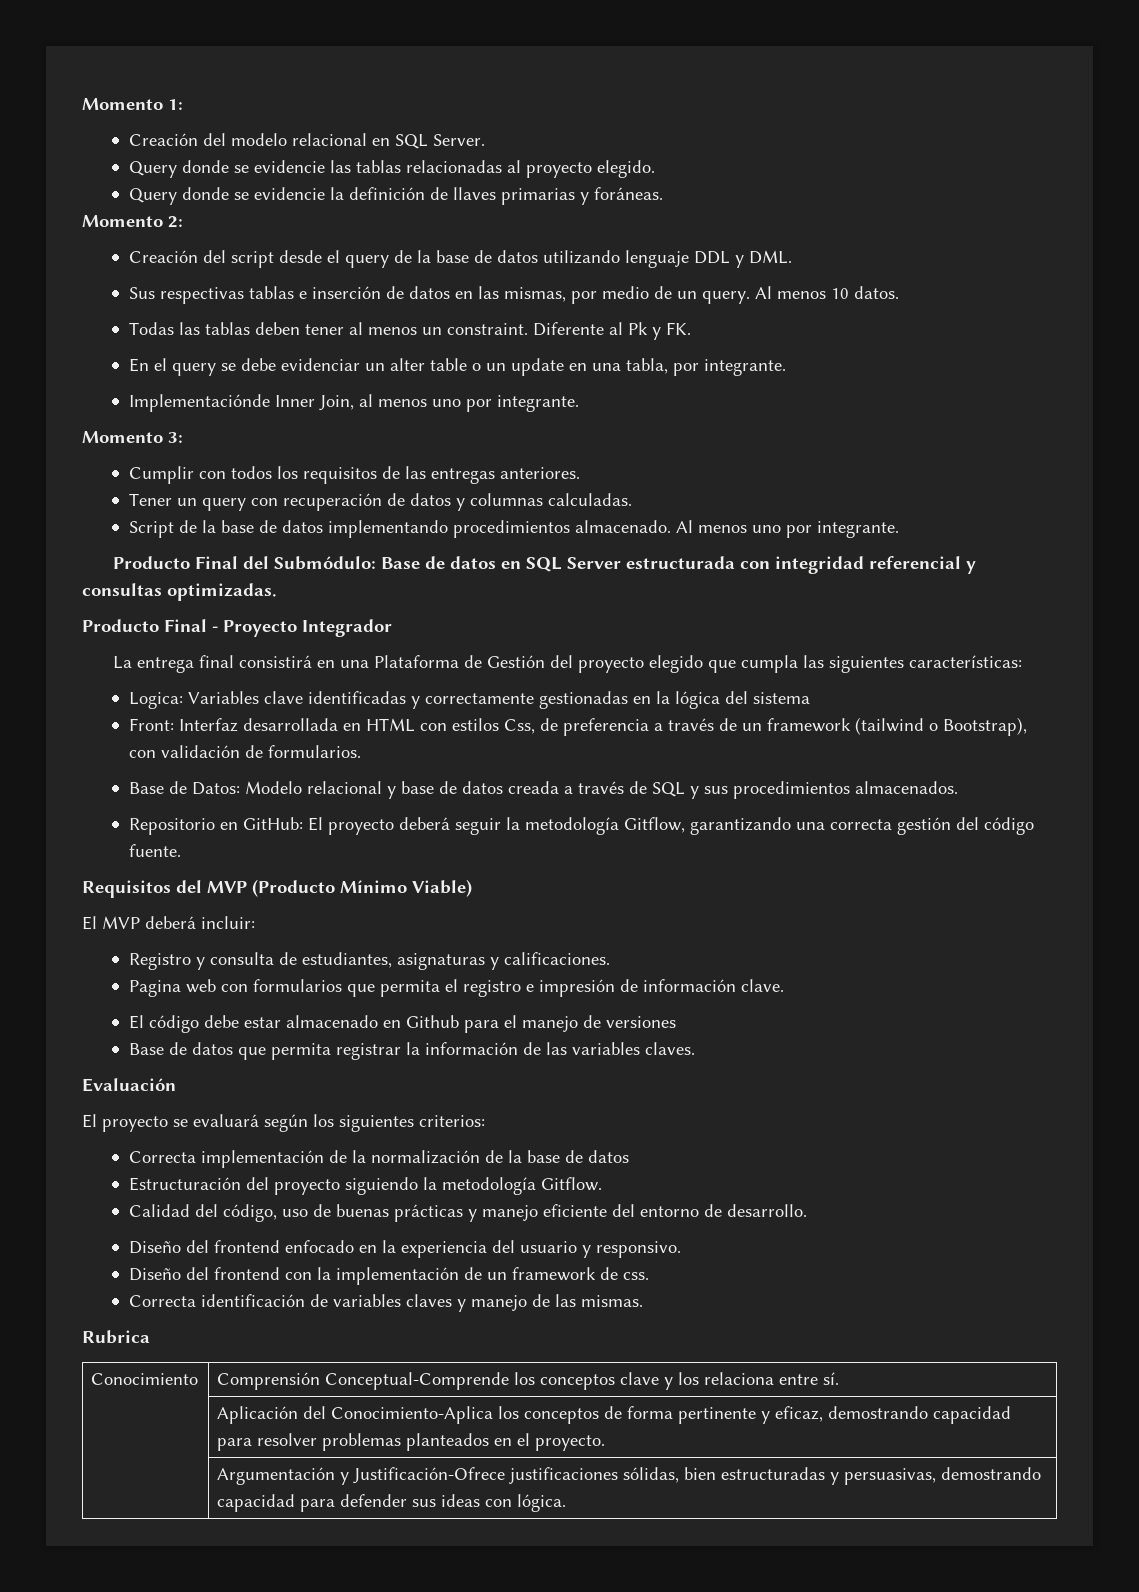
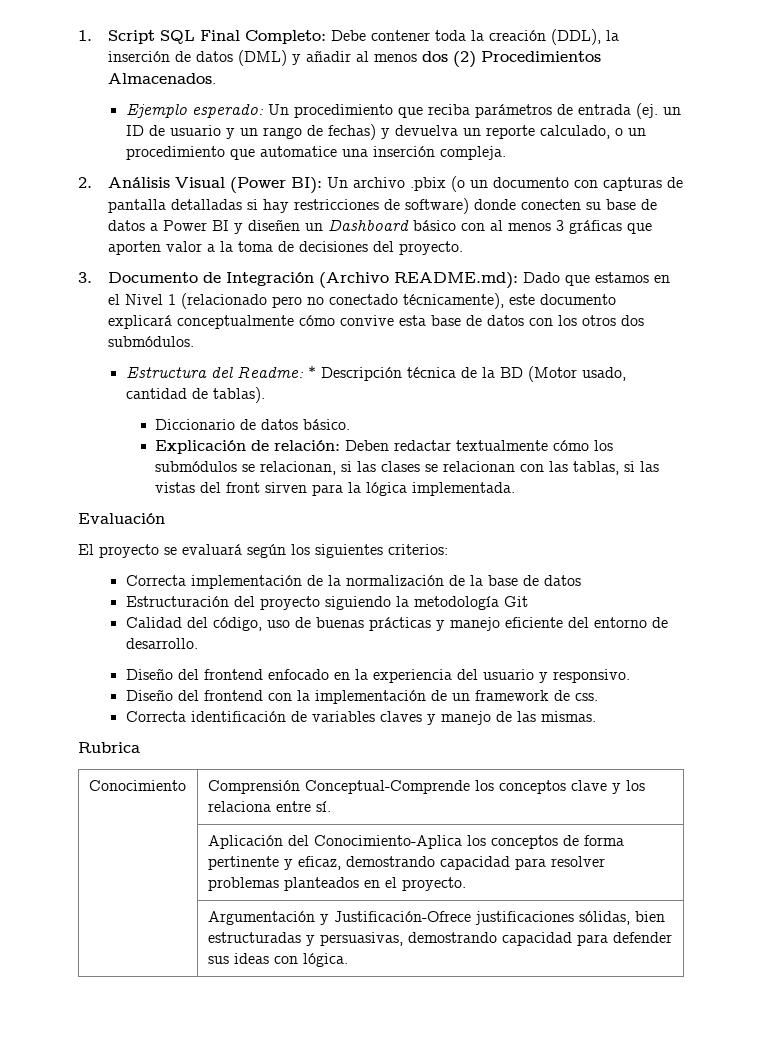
- Momento 1:
- Creación del modelo relacional en SQL Server.
- Query donde se evidencie las tablas relacionadas al proyecto elegido.
- Query donde se evidencie la definición de llaves primarias y foráneas.
- Momento 2:
- Creación del script desde el query de la base de datos utilizando lenguaje DDL y DML.
- Sus respectivas tablas e inserción de datos en las mismas, por medio de un query. Al menos 10 datos.
- Todas las tablas deben tener al menos un constraint. Diferente al Pk y FK.
- En el query se debe evidenciar un alter table o un update en una tabla, por integrante.
- Implementaciónde Inner Join, al menos uno por integrante.
- Momento 3:
- Cumplir con todos los requisitos de las entregas anteriores.
- Tener un query con recuperación de datos y columnas calculadas.
- Script de la base de datos implementando procedimientos almacenado. Al menos uno por integrante.
- Producto Final del Submódulo: Base de datos en SQL Server estructurada con integridad referencial y consultas optimizadas.
- Producto Final - Proyecto Integrador
- La entrega final consistirá en una Plataforma de Gestión del proyecto elegido que cumpla las siguientes características:
- Logica: Variables clave identificadas y correctamente gestionadas en la lógica del sistema
- Front: Interfaz desarrollada en HTML con estilos Css, de preferencia a través de un framework (tailwind o Bootstrap), con validación de formularios.
- Base de Datos: Modelo relacional y base de datos creada a través de SQL y sus procedimientos almacenados.
- Repositorio en GitHub: El proyecto deberá seguir la metodología Gitflow, garantizando una correcta gestión del código fuente.
- Requisitos del MVP (Producto Mínimo Viable)
- El MVP deberá incluir:
- Registro y consulta de estudiantes, asignaturas y calificaciones.
- Pagina web con formularios que permita el registro e impresión de información clave.
- El código debe estar almacenado en Github para el manejo de versiones
- Base de datos que permita registrar la información de las variables claves.
+ 1. Script SQL Final Completo: Debe contener toda la creación (DDL), la inserción de datos (DML) y añadir al menos dos (2) Procedimientos Almacenados.
+ Ejemplo esperado: Un procedimiento que reciba parámetros de entrada (ej. un ID de usuario y un rango de fechas) y devuelva un reporte calculado, o un procedimiento que automatice una inserción compleja.
+ 2. Análisis Visual (Power BI): Un archivo .pbix (o un documento con capturas de pantalla detalladas si hay restricciones de software) donde conecten su base de datos a Power BI y diseñen un Dashboard básico con al menos 3 gráficas que aporten valor a la toma de decisiones del proyecto.
+ 3. Documento de Integración (Archivo README.md): Dado que estamos en el Nivel 1 (relacionado pero no conectado técnicamente), este documento explicará conceptualmente cómo convive esta base de datos con los otros dos submódulos.
+ Estructura del Readme: * Descripción técnica de la BD (Motor usado, cantidad de tablas).
+ Diccionario de datos básico.
+ Explicación de relación: Deben redactar textualmente cómo los submódulos se relacionan, si las clases se relacionan con las tablas, si las vistas del front sirven para la lógica implementada.
- Estructuración del proyecto siguiendo la metodología Gitflow.
+ Estructuración del proyecto siguiendo la metodología Git

